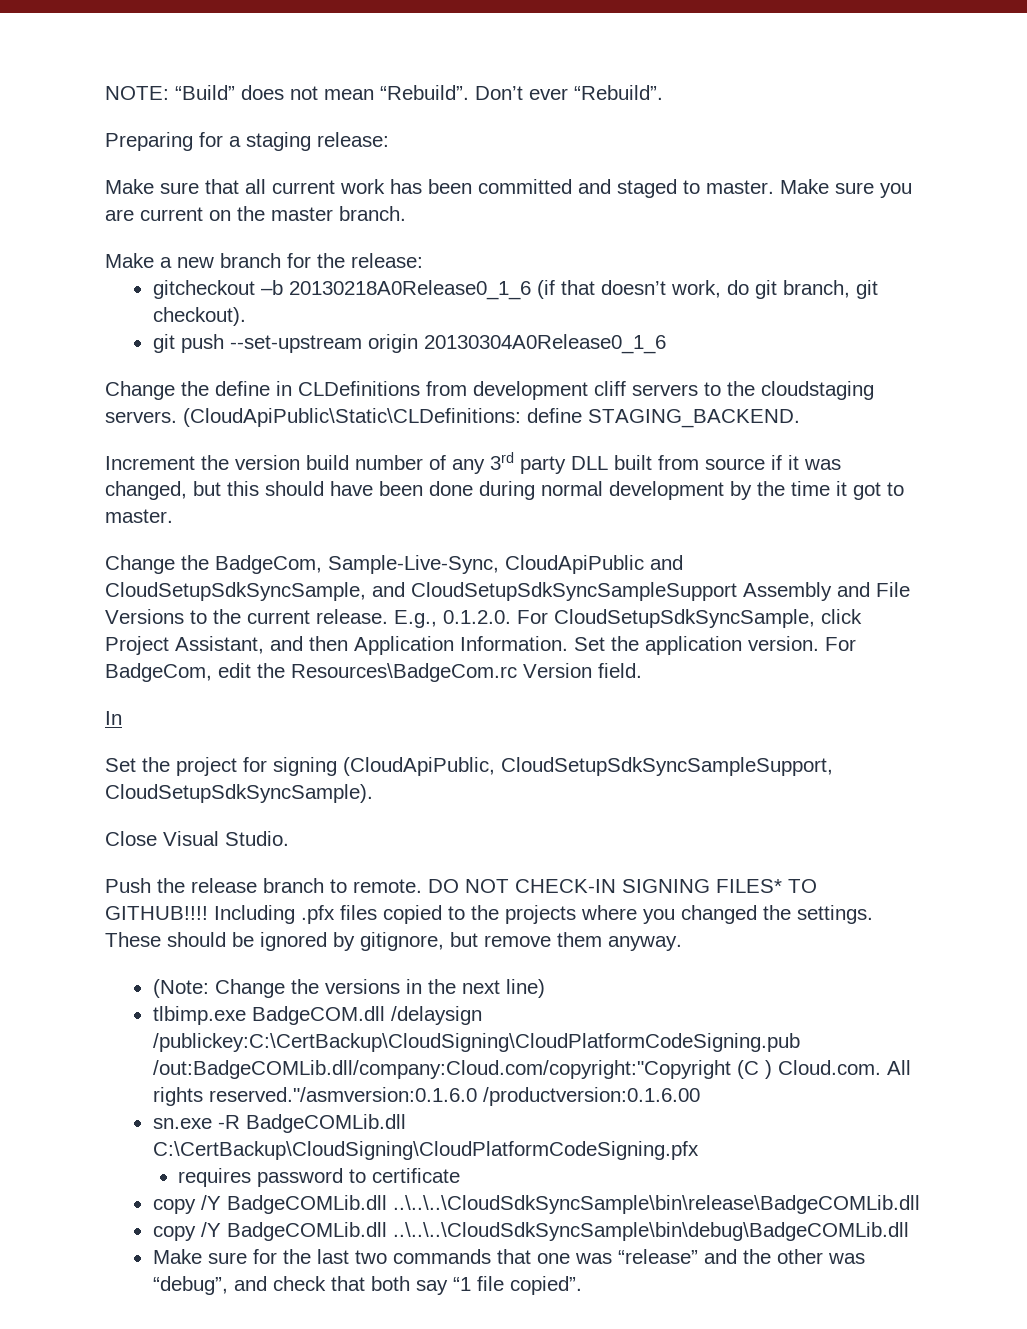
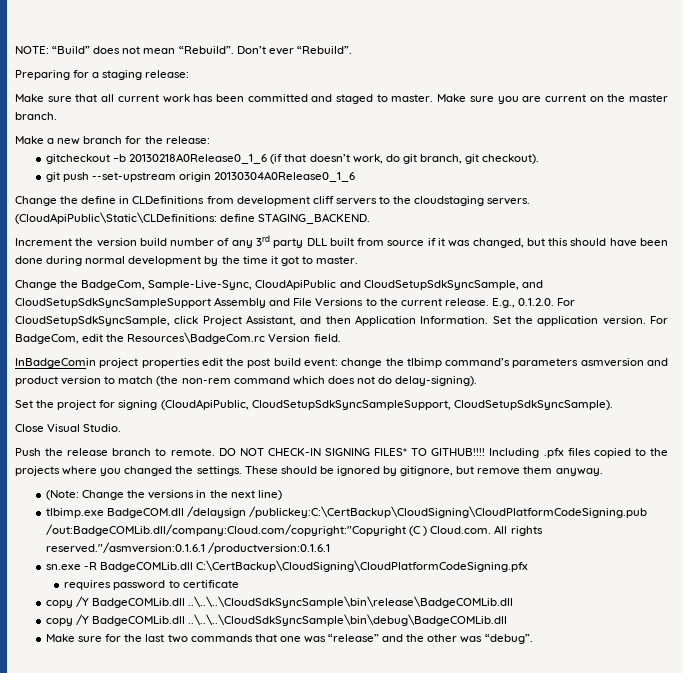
- In
+ InBadgeComin project properties edit the post build event: change the tlbimp command’s parameters asmversion and product version to match (the non-rem command which does not do delay-signing).
- tlbimp.exe BadgeCOM.dll /delaysign /publickey:C:\CertBackup\CloudSigning\CloudPlatformCodeSigning.pub /out:BadgeCOMLib.dll/company:Cloud.com/copyright:"Copyright (C ) Cloud.com. All rights reserved."/asmversion:0.1.6.0 /productversion:0.1.6.00
+ tlbimp.exe BadgeCOM.dll /delaysign /publickey:C:\CertBackup\CloudSigning\CloudPlatformCodeSigning.pub /out:BadgeCOMLib.dll/company:Cloud.com/copyright:"Copyright (C ) Cloud.com. All rights reserved."/asmversion:0.1.6.1 /productversion:0.1.6.1
- Make sure for the last two commands that one was “release” and the other was “debug”, and check that both say “1 file copied”.
+ Make sure for the last two commands that one was “release” and the other was “debug”.

